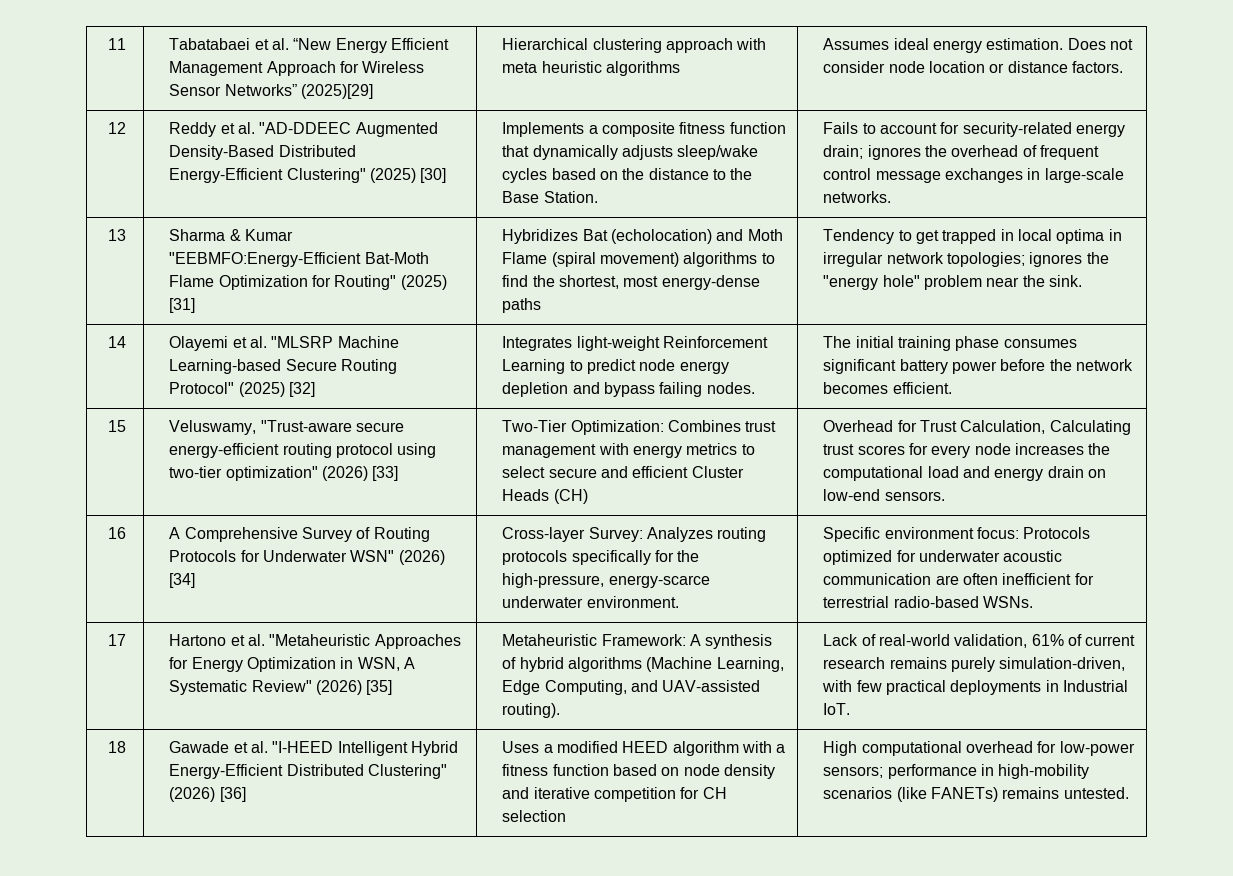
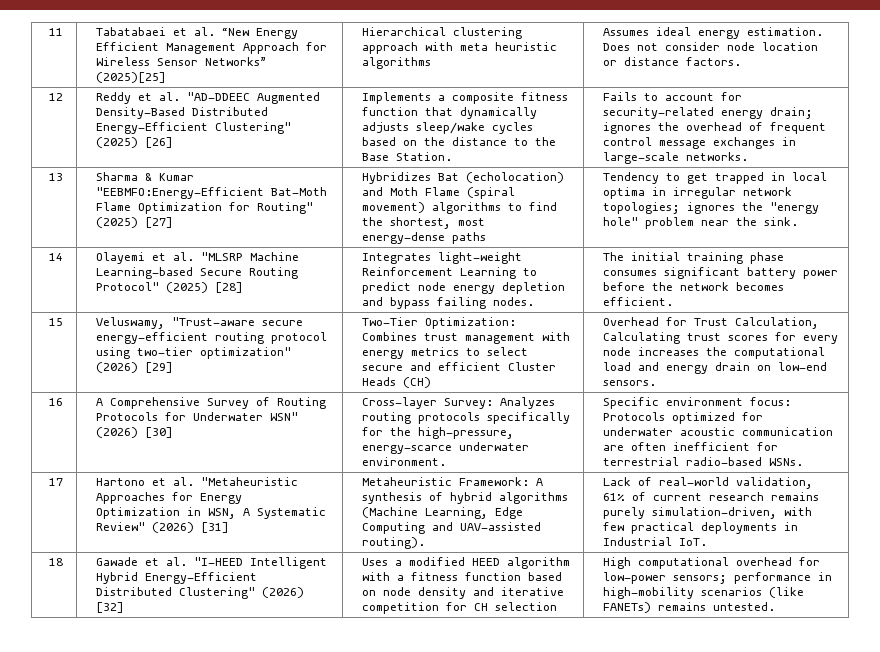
- 11 | Tabatabaei et al. “New Energy Efficient Management Approach for Wireless Sensor Networks” (2025)[29] | Hierarchical clustering approach with meta heuristic algorithms | Assumes ideal energy estimation. Does not consider node location or distance factors.
+ 11 | Tabatabaei et al. “New Energy Efficient Management Approach for Wireless Sensor Networks” (2025)[25] | Hierarchical clustering approach with meta heuristic algorithms | Assumes ideal energy estimation. Does not consider node location or distance factors.
- Reddy et al. "AD-DDEEC Augmented Density-Based Distributed Energy-Efficient Clustering" (2025) [30]
+ Reddy et al. "AD-DDEEC Augmented Density-Based Distributed Energy-Efficient Clustering" (2025) [26]
- Sharma & Kumar "EEBMFO:Energy-Efficient Bat-Moth Flame Optimization for Routing" (2025) [31]
+ Sharma & Kumar "EEBMFO:Energy-Efficient Bat-Moth Flame Optimization for Routing" (2025) [27]
- 14 | Olayemi et al. "MLSRP Machine Learning-based Secure Routing Protocol" (2025) [32] | Integrates light-weight Reinforcement Learning to predict node energy depletion and bypass failing nodes. | The initial training phase consumes significant battery power before the network becomes efficient.
+ 14 | Olayemi et al. "MLSRP Machine Learning-based Secure Routing Protocol" (2025) [28] | Integrates light-weight Reinforcement Learning to predict node energy depletion and bypass failing nodes. | The initial training phase consumes significant battery power before the network becomes efficient.
- Veluswamy, "Trust-aware secure energy-efficient routing protocol using two-tier optimization" (2026) [33]
+ Veluswamy, "Trust-aware secure energy-efficient routing protocol using two-tier optimization" (2026) [29]
- 16 | A Comprehensive Survey of Routing Protocols for Underwater WSN" (2026) [34] | Cross-layer Survey: Analyzes routing protocols specifically for the high-pressure, energy-scarce underwater environment. | Specific environment focus: Protocols optimized for underwater acoustic communication are often inefficient for terrestrial radio-based WSNs.
+ 16 | A Comprehensive Survey of Routing Protocols for Underwater WSN" (2026) [30] | Cross-layer Survey: Analyzes routing protocols specifically for the high-pressure, energy-scarce underwater environment. | Specific environment focus: Protocols optimized for underwater acoustic communication are often inefficient for terrestrial radio-based WSNs.
- Hartono et al. "Metaheuristic Approaches for Energy Optimization in WSN, A Systematic Review" (2026) [35]
+ Hartono et al. "Metaheuristic Approaches for Energy Optimization in WSN, A Systematic Review" (2026) [31]
- Metaheuristic Framework: A synthesis of hybrid algorithms (Machine Learning, Edge Computing, and UAV-assisted routing).
+ Metaheuristic Framework: A synthesis of hybrid algorithms (Machine Learning, Edge Computing and UAV-assisted routing).
- Gawade et al. "I-HEED Intelligent Hybrid Energy-Efficient Distributed Clustering" (2026) [36]
+ Gawade et al. "I-HEED Intelligent Hybrid Energy-Efficient Distributed Clustering" (2026) [32]

